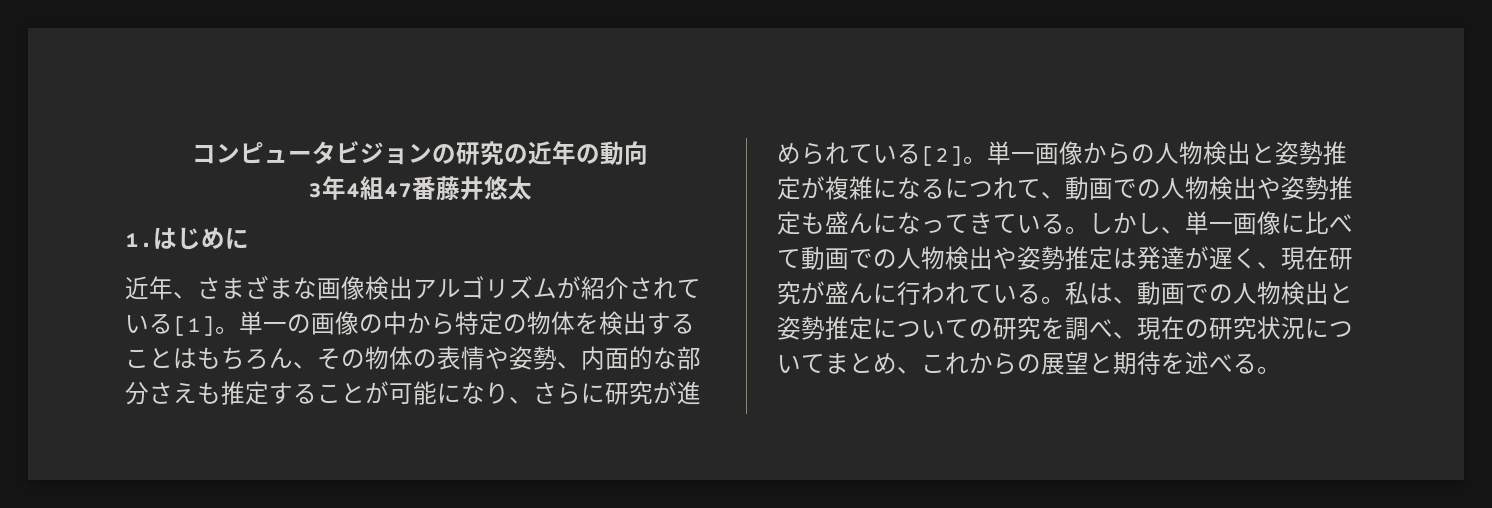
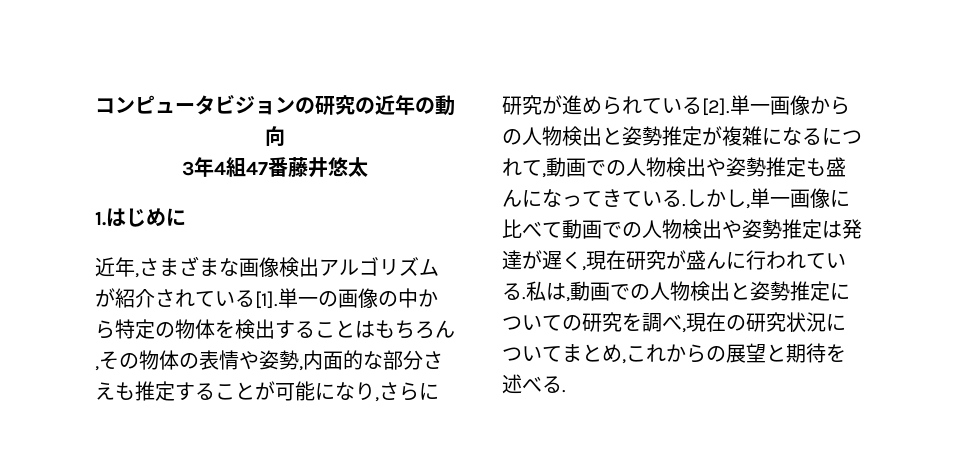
- 近年、さまざまな画像検出アルゴリズムが紹介されている[1]。
+ 近年,さまざまな画像検出アルゴリズムが紹介されている[1].
- 単一の画像の中から特定の物体を検出することはもちろん、その物体の表情や姿勢、内面的な部分さえも推定することが可能になり、さらに研究が進められている[2]。
+ 単一の画像の中から特定の物体を検出することはもちろん,その物体の表情や姿勢,内面的な部分さえも推定することが可能になり,さらに研究が進められている[2].
- 単一画像からの人物検出と姿勢推定が複雑になるにつれて、動画での人物検出や姿勢推定も盛んになってきている。しかし、単一画像に比べて動画での人物検出や姿勢推定は発達が遅く、現在研究が盛んに行われている。私は、動画での人物検出と姿勢推定についての研究を調べ、現在の研究状況についてまとめ、これからの展望と期待を述べる。
+ 単一画像からの人物検出と姿勢推定が複雑になるにつれて,動画での人物検出や姿勢推定も盛んになってきている.しかし,単一画像に比べて動画での人物検出や姿勢推定は発達が遅く,現在研究が盛んに行われている.私は,動画での人物検出と姿勢推定についての研究を調べ,現在の研究状況についてまとめ,これからの展望と期待を述べる.

